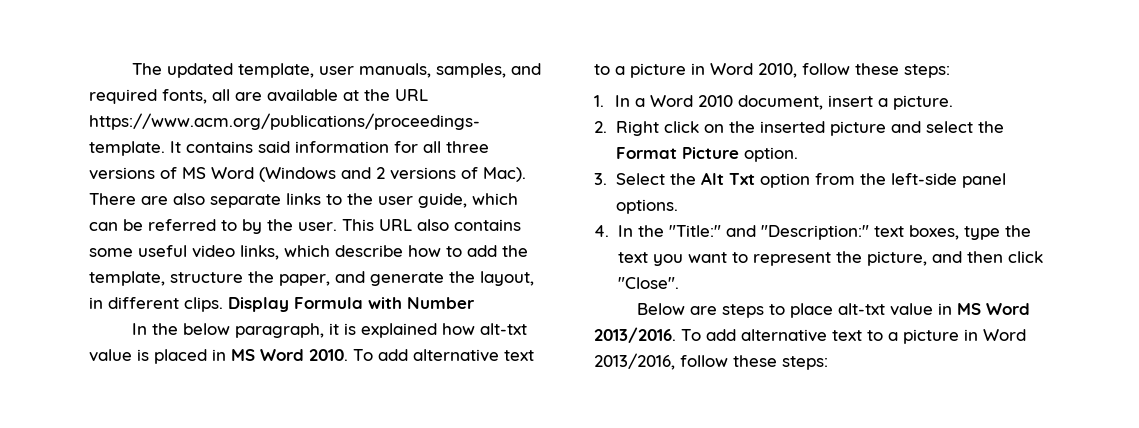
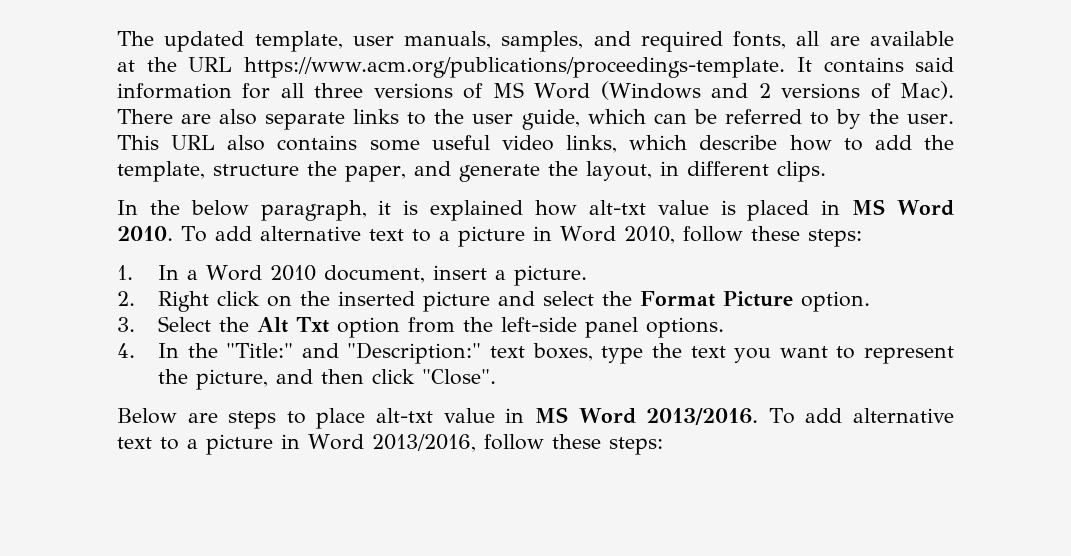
- Display Formula with Number

